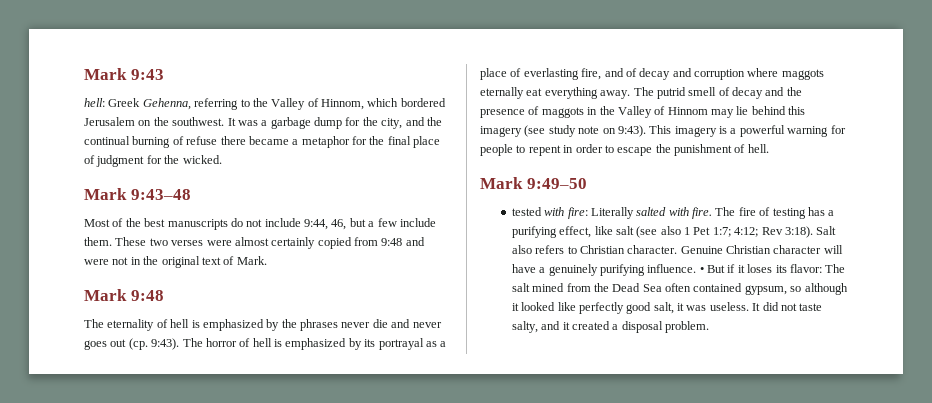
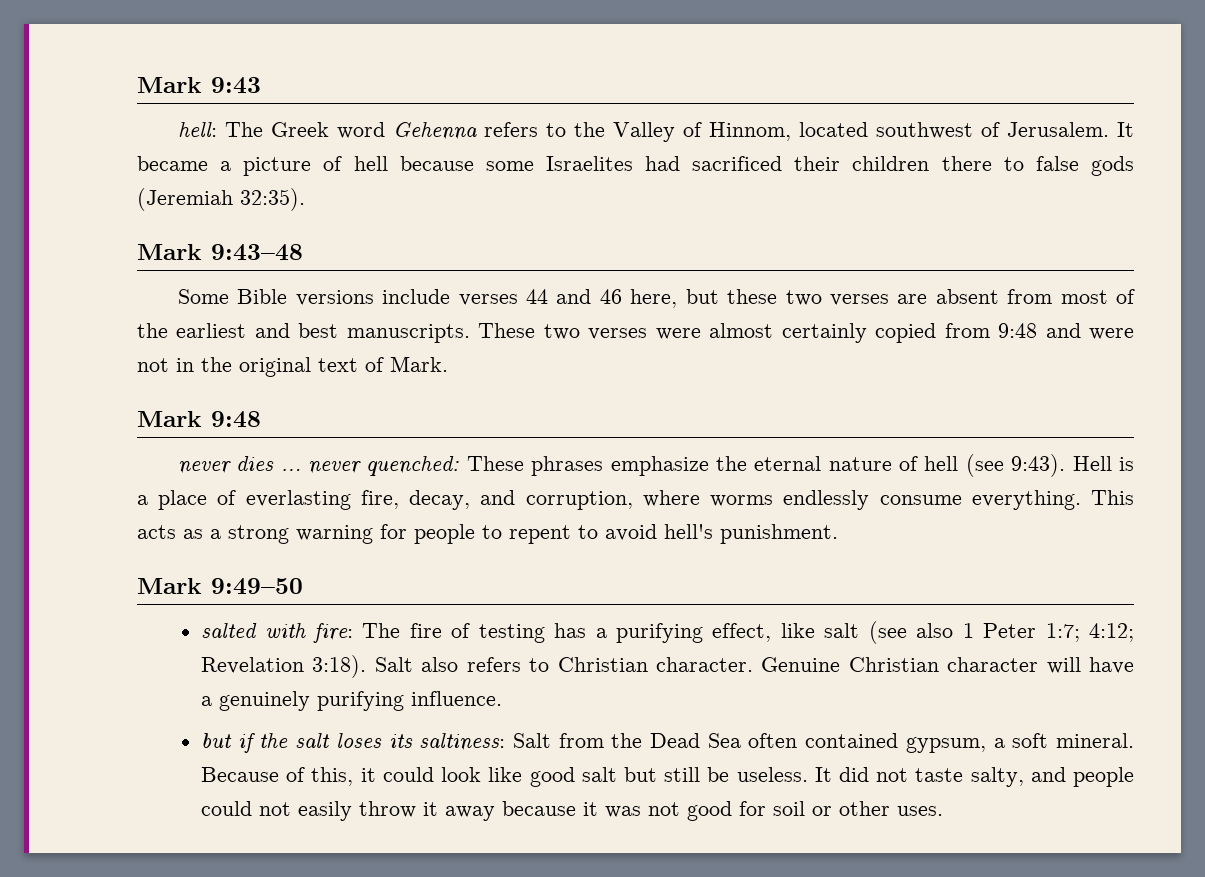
- hell: Greek Gehenna, referring to the Valley of Hinnom, which bordered Jerusalem on the southwest. It was a garbage dump for the city, and the continual burning of refuse there became a metaphor for the final place of judgment for the wicked.
+ hell: The Greek word Gehenna refers to the Valley of Hinnom, located southwest of Jerusalem. It became a picture of hell because some Israelites had sacrificed their children there to false gods (Jeremiah 32:35).
  Mark 9:43–48
- Most of the best manuscripts do not include 9:44, 46, but a few include them.
+ Some Bible versions include verses 44 and 46 here, but these two verses are absent from most of the earliest and best manuscripts.
- The eternality of hell is emphasized by the phrases never die and never goes out (cp. 9:43). The horror of hell is emphasized by its portrayal as a place of everlasting fire, and of decay and corruption where maggots eternally eat everything away. The putrid smell of decay and the presence of maggots in the Valley of Hinnom may lie behind this imagery (see study note on 9:43). This imagery is a powerful warning for people to repent in order to escape the punishment of hell.
+ never dies … never quenched: These phrases emphasize the eternal nature of hell (see 9:43). Hell is a place of everlasting fire, decay, and corruption, where worms endlessly consume everything. This acts as a strong warning for people to repent to avoid hell's punishment.
- tested with fire: Literally salted with fire. The fire of testing has a purifying effect, like salt (see also 1 Pet 1:7; 4:12; Rev 3:18).
+ salted with fire: The fire of testing has a purifying effect, like salt (see also 1 Peter 1:7; 4:12; Revelation 3:18).
- Genuine Christian character will have a genuinely purifying influence. • But if it loses its flavor: The salt mined from the Dead Sea often contained gypsum, so although it looked like perfectly good salt, it was useless.
+ Genuine Christian character will have a genuinely purifying influence.
+ but if the salt loses its saltiness: Salt from the Dead Sea often contained gypsum, a soft mineral. Because of this, it could look like good salt but still be useless.
- It did not taste salty, and it created a disposal problem.
+ It did not taste salty, and people could not easily throw it away because it was not good for soil or other uses.

